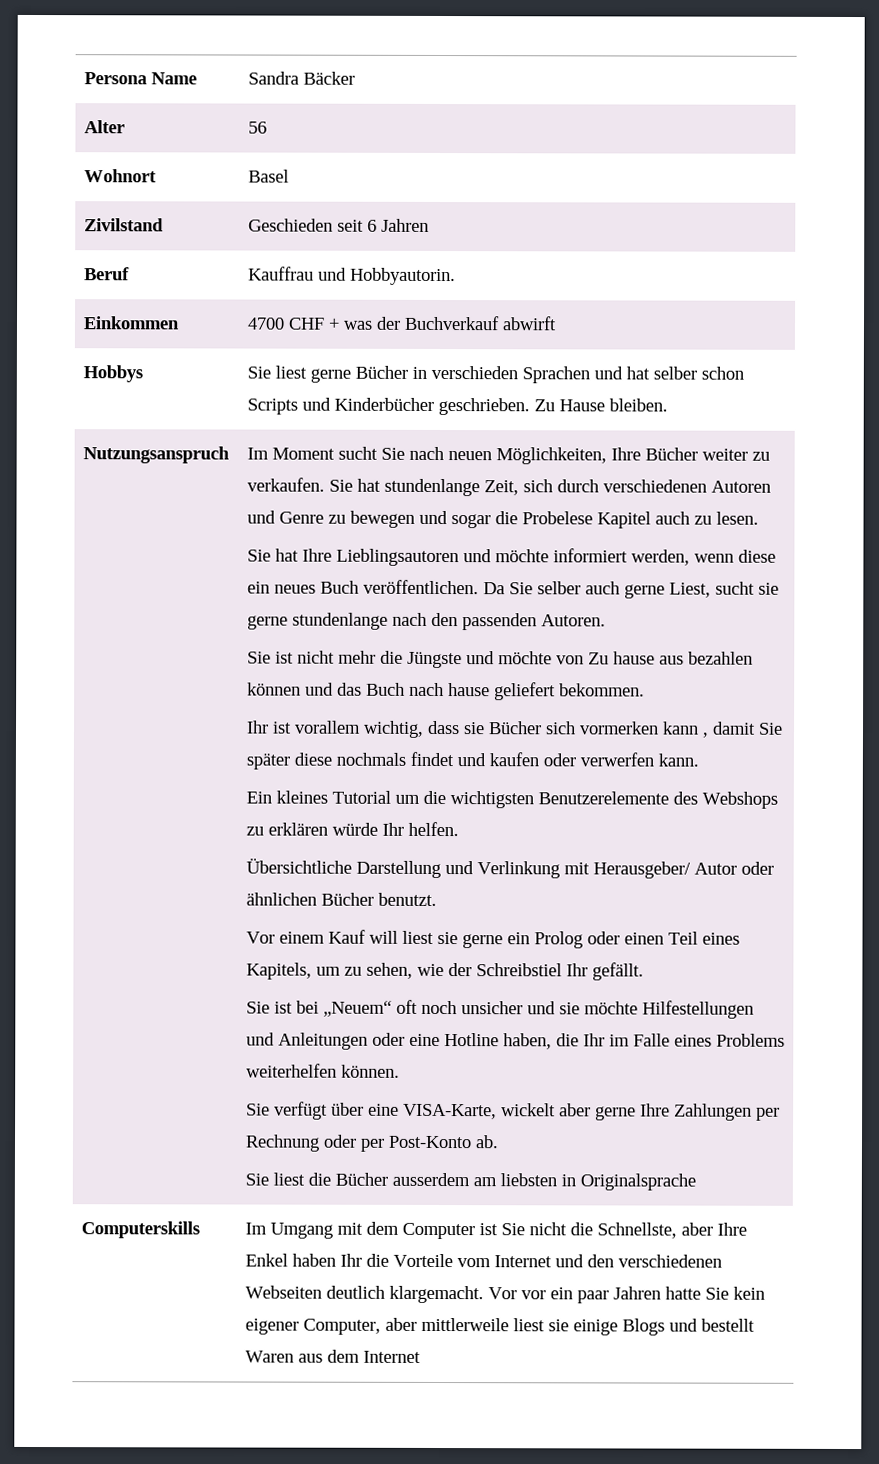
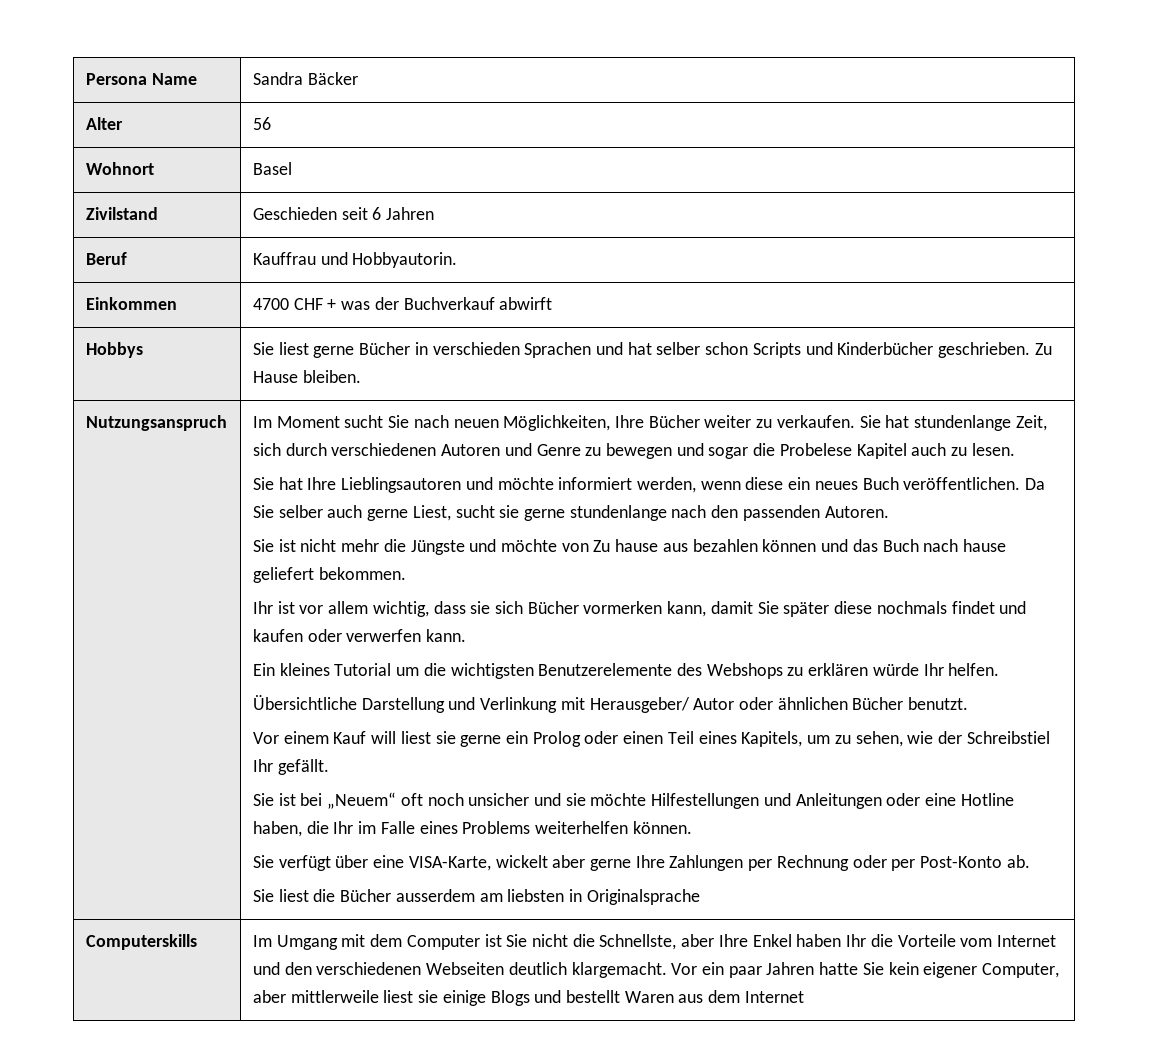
- Ihr ist vorallem wichtig, dass sie Bücher sich vormerken kann , damit Sie später diese nochmals findet und kaufen oder verwerfen kann.
+ Ihr ist vor allem wichtig, dass sie sich Bücher vormerken kann, damit Sie später diese nochmals findet und kaufen oder verwerfen kann.
- Vor vor ein paar Jahren hatte Sie kein eigener Computer, aber mittlerweile liest sie einige Blogs und bestellt Waren aus dem Internet
+ Vor ein paar Jahren hatte Sie kein eigener Computer, aber mittlerweile liest sie einige Blogs und bestellt Waren aus dem Internet

